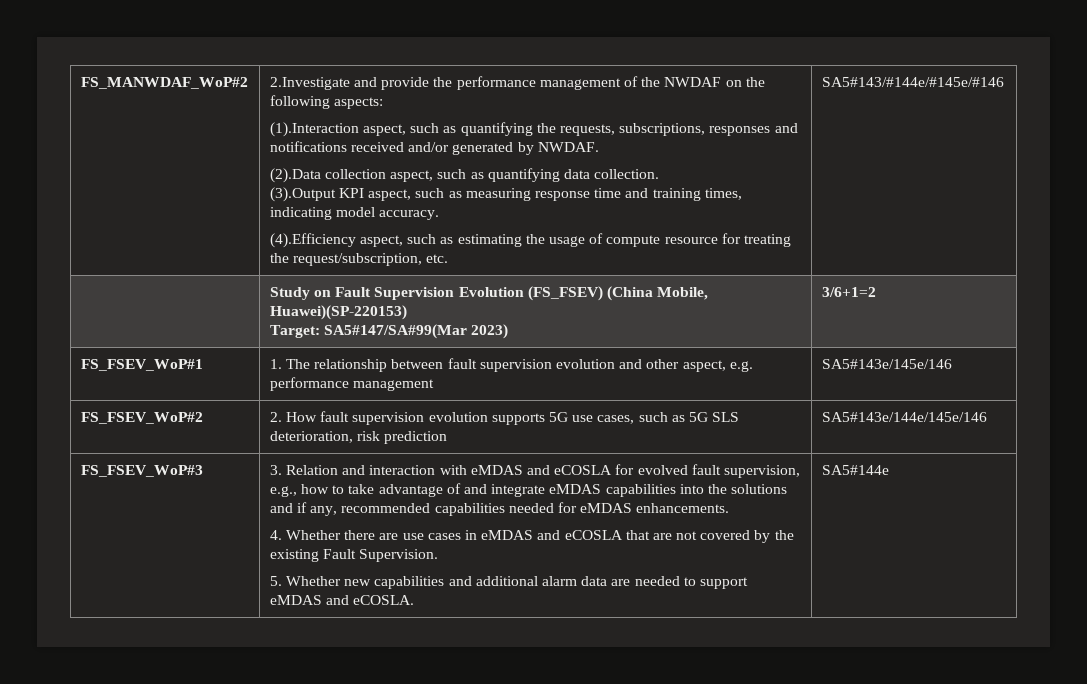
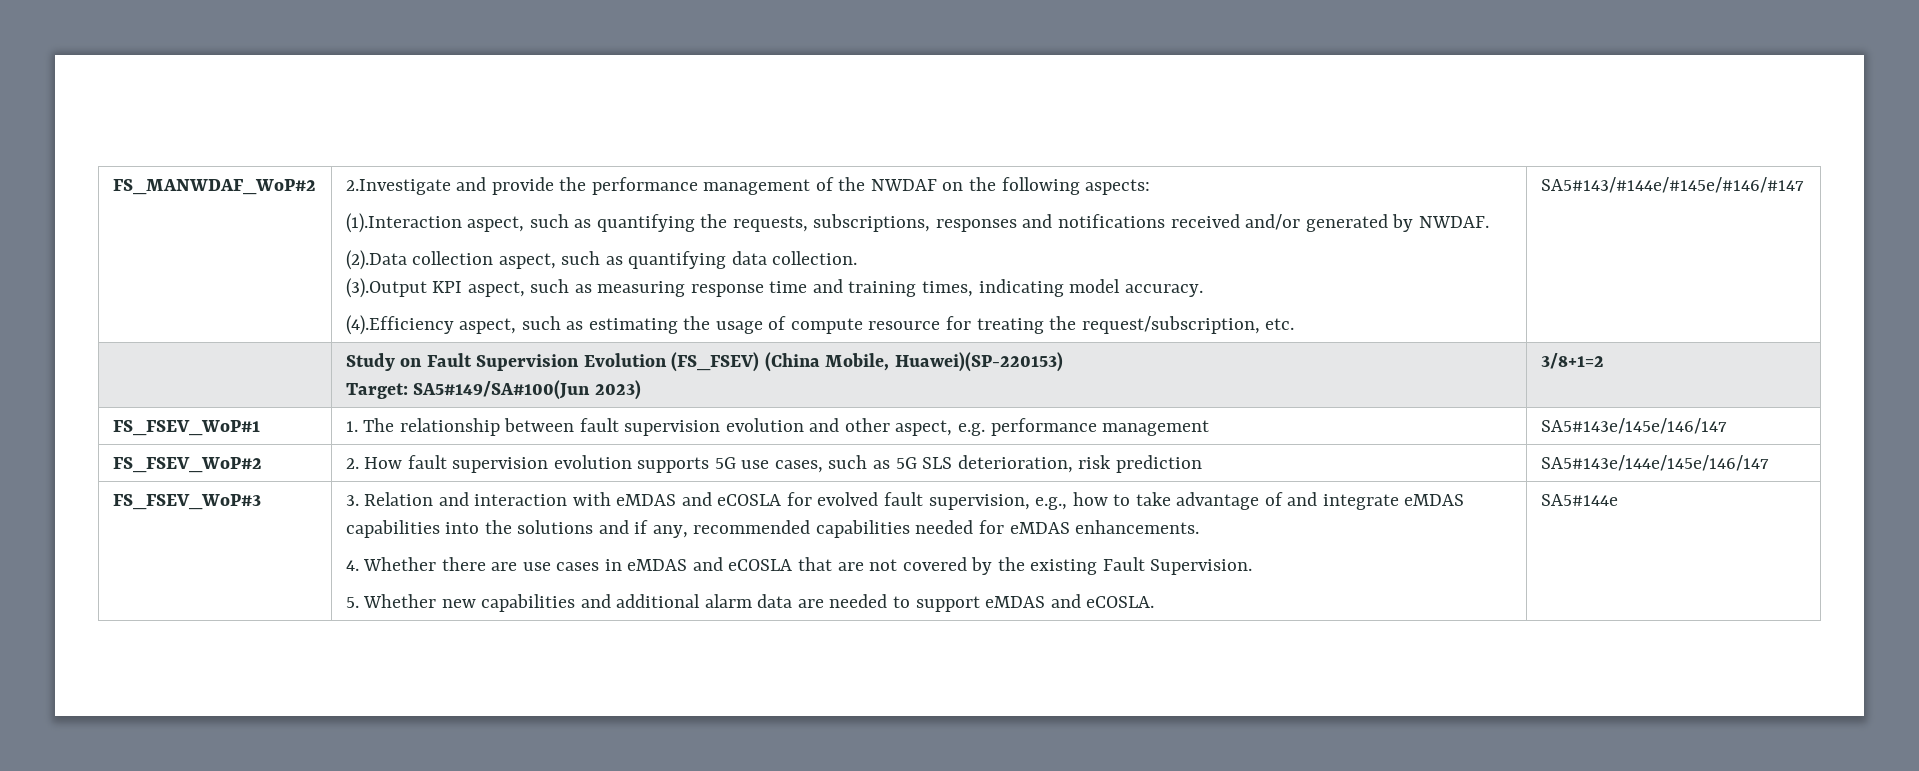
- SA5#143/#144e/#145e/#146
+ SA5#143/#144e/#145e/#146/#147
  | Study on Fault Supervision Evolution (FS_FSEV) (China Mobile, Huawei)(SP-220153)
- Target: SA5#147/SA#99(Mar 2023) | 3/6+1=2
+ Target: SA5#149/SA#100(Jun 2023) | 3/8+1=2
- FS_FSEV_WoP#1 | 1. The relationship between fault supervision evolution and other aspect, e.g. performance management | SA5#143e/145e/146
+ FS_FSEV_WoP#1 | 1. The relationship between fault supervision evolution and other aspect, e.g. performance management | SA5#143e/145e/146/147
- FS_FSEV_WoP#2 | 2. How fault supervision evolution supports 5G use cases, such as 5G SLS deterioration, risk prediction | SA5#143e/144e/145e/146
+ FS_FSEV_WoP#2 | 2. How fault supervision evolution supports 5G use cases, such as 5G SLS deterioration, risk prediction | SA5#143e/144e/145e/146/147

